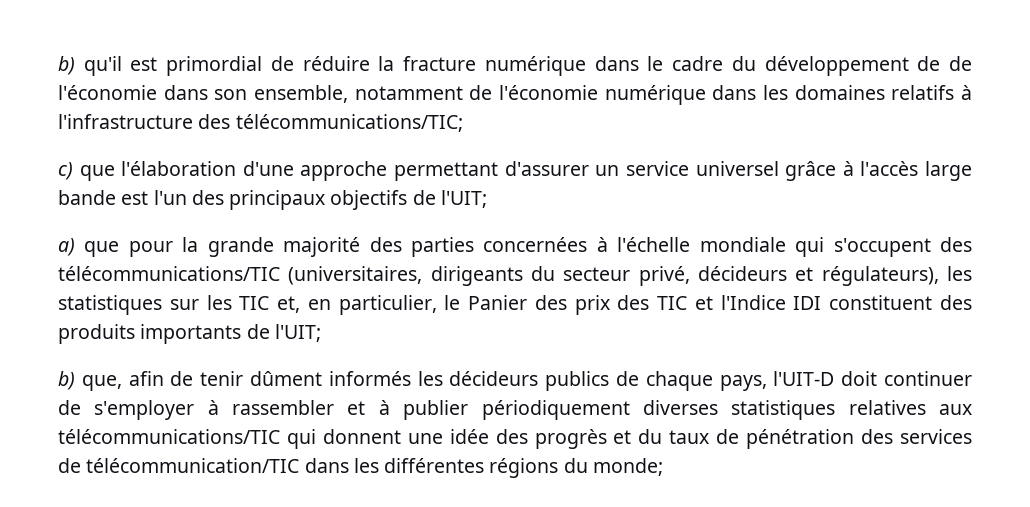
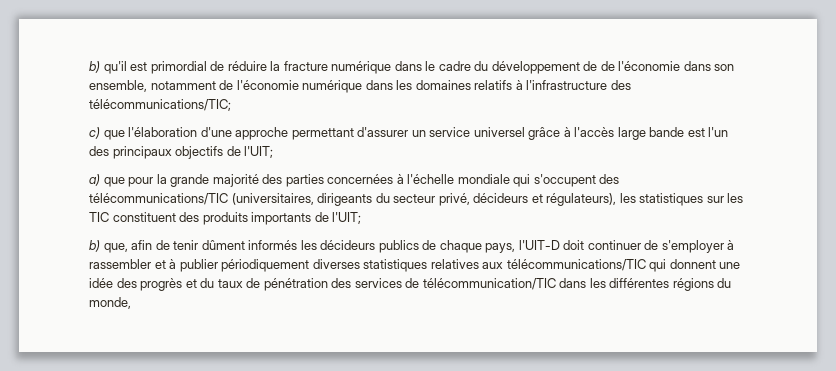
- a) que pour la grande majorité des parties concernées à l'échelle mondiale qui s'occupent des télécommunications/TIC (universitaires, dirigeants du secteur privé, décideurs et régulateurs), les statistiques sur les TIC et, en particulier, le Panier des prix des TIC et l'Indice IDI constituent des produits importants de l'UIT;
+ a) que pour la grande majorité des parties concernées à l'échelle mondiale qui s'occupent des télécommunications/TIC (universitaires, dirigeants du secteur privé, décideurs et régulateurs), les statistiques sur les TIC constituent des produits importants de l'UIT;
- b) que, afin de tenir dûment informés les décideurs publics de chaque pays, l'UIT-D doit continuer de s'employer à rassembler et à publier périodiquement diverses statistiques relatives aux télécommunications/TIC qui donnent une idée des progrès et du taux de pénétration des services de télécommunication/TIC dans les différentes régions du monde;
+ b) que, afin de tenir dûment informés les décideurs publics de chaque pays, l'UIT-D doit continuer de s'employer à rassembler et à publier périodiquement diverses statistiques relatives aux télécommunications/TIC qui donnent une idée des progrès et du taux de pénétration des services de télécommunication/TIC dans les différentes régions du monde,

